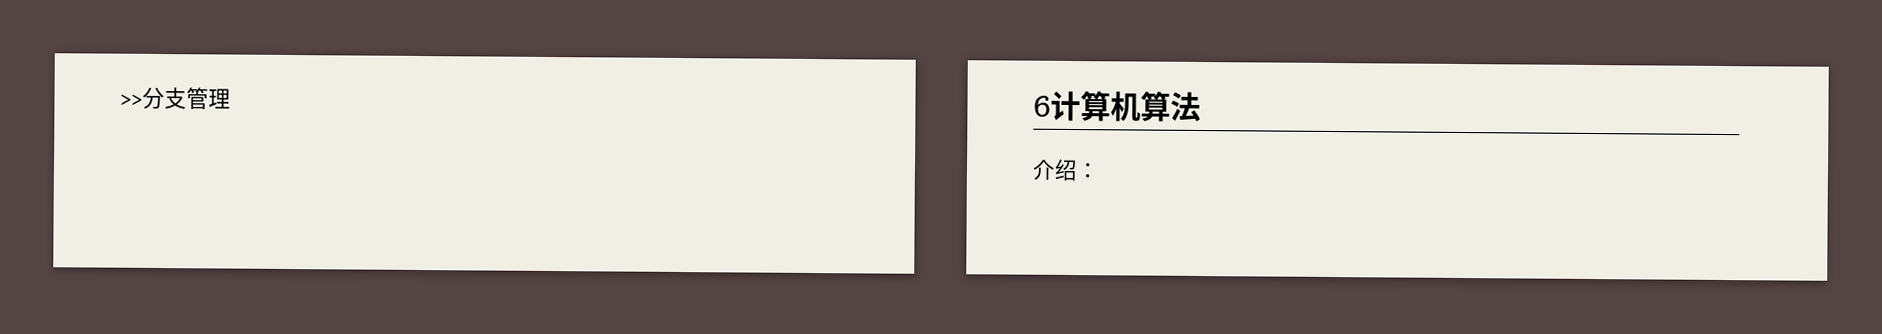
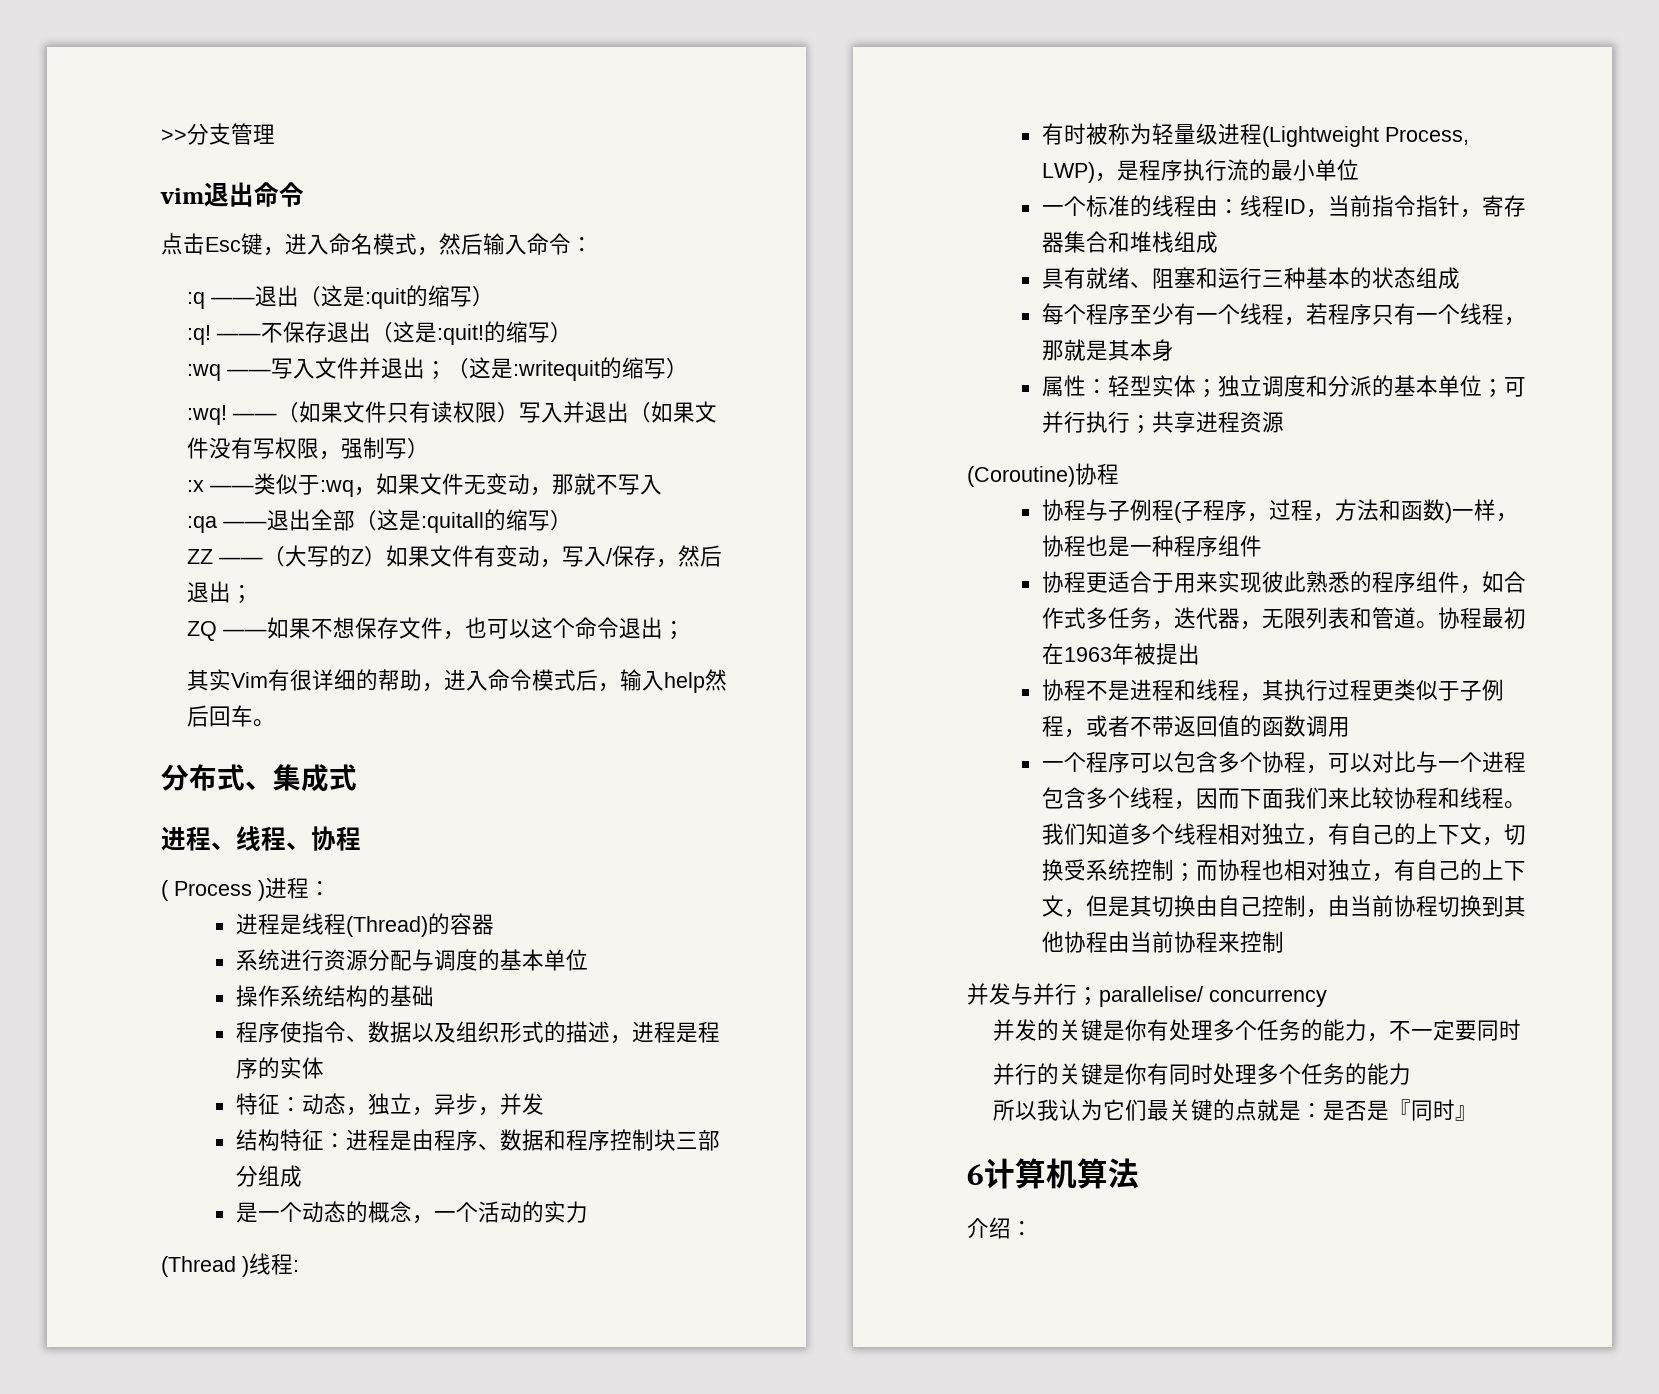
+ vim退出命令
+ 点击Esc键，进入命名模式，然后输入命令：
+ :q ——退出（这是:quit的缩写）
+ :q! ——不保存退出（这是:quit!的缩写）
+ :wq ——写入文件并退出；（这是:writequit的缩写）
+ :wq! ——（如果文件只有读权限）写入并退出（如果文件没有写权限，强制写）
+ :x ——类似于:wq，如果文件无变动，那就不写入
+ :qa ——退出全部（这是:quitall的缩写）
+ ZZ ——（大写的Z）如果文件有变动，写入/保存，然后退出；
+ ZQ ——如果不想保存文件，也可以这个命令退出；
+ 其实Vim有很详细的帮助，进入命令模式后，输入help然后回车。
+ 分布式、集成式
+ 进程、线程、协程
+ ( Process )进程：
+ 进程是线程(Thread)的容器
+ 系统进行资源分配与调度的基本单位
+ 操作系统结构的基础
+ 程序使指令、数据以及组织形式的描述，进程是程序的实体
+ 特征：动态，独立，异步，并发
+ 结构特征：进程是由程序、数据和程序控制块三部分组成
+ 是一个动态的概念，一个活动的实力
+ (Thread )线程:
+ 有时被称为轻量级进程(Lightweight Process, LWP)，是程序执行流的最小单位
+ 一个标准的线程由：线程ID，当前指令指针，寄存器集合和堆栈组成
+ 具有就绪、阻塞和运行三种基本的状态组成
+ 每个程序至少有一个线程，若程序只有一个线程，那就是其本身
+ 属性：轻型实体；独立调度和分派的基本单位；可并行执行；共享进程资源
+ (Coroutine)协程
+ 协程与子例程(子程序，过程，方法和函数)一样，协程也是一种程序组件
+ 协程更适合于用来实现彼此熟悉的程序组件，如合作式多任务，迭代器，无限列表和管道。协程最初在1963年被提出
+ 协程不是进程和线程，其执行过程更类似于子例程，或者不带返回值的函数调用
+ 一个程序可以包含多个协程，可以对比与一个进程包含多个线程，因而下面我们来比较协程和线程。我们知道多个线程相对独立，有自己的上下文，切换受系统控制；而协程也相对独立，有自己的上下文，但是其切换由自己控制，由当前协程切换到其他协程由当前协程来控制
+ 并发与并行；parallelise/ concurrency
+ 并发的关键是你有处理多个任务的能力，不一定要同时
+ 并行的关键是你有同时处理多个任务的能力
+ 所以我认为它们最关键的点就是：是否是『同时』

